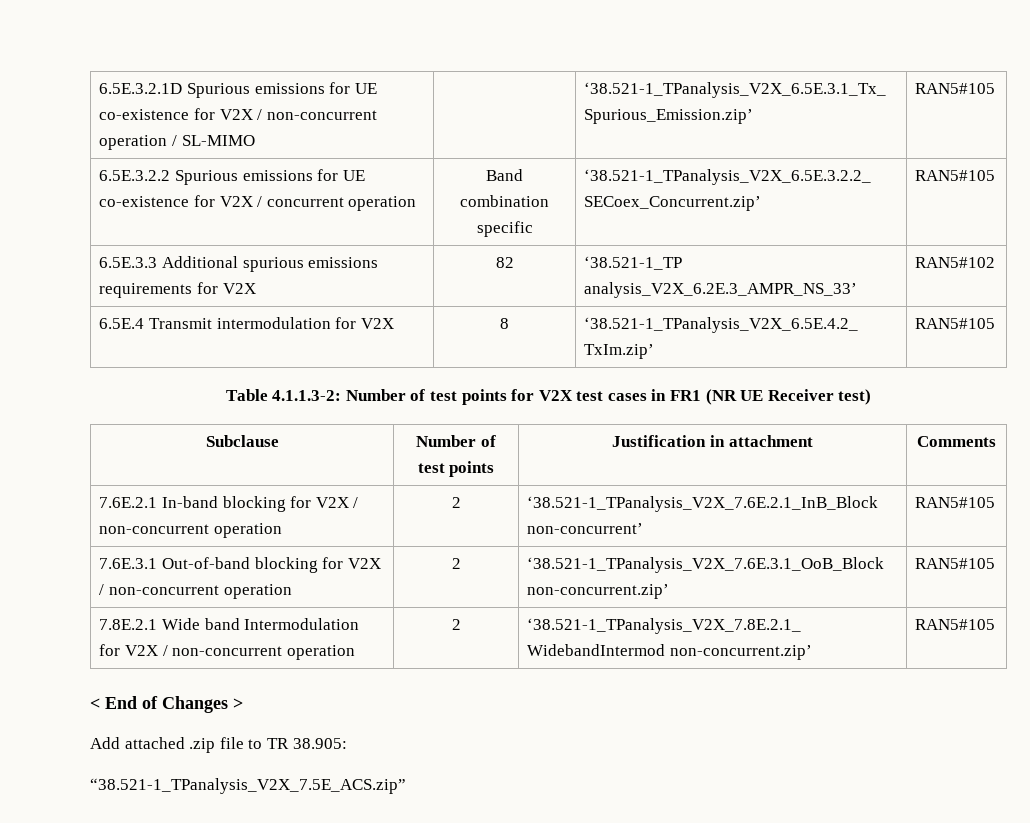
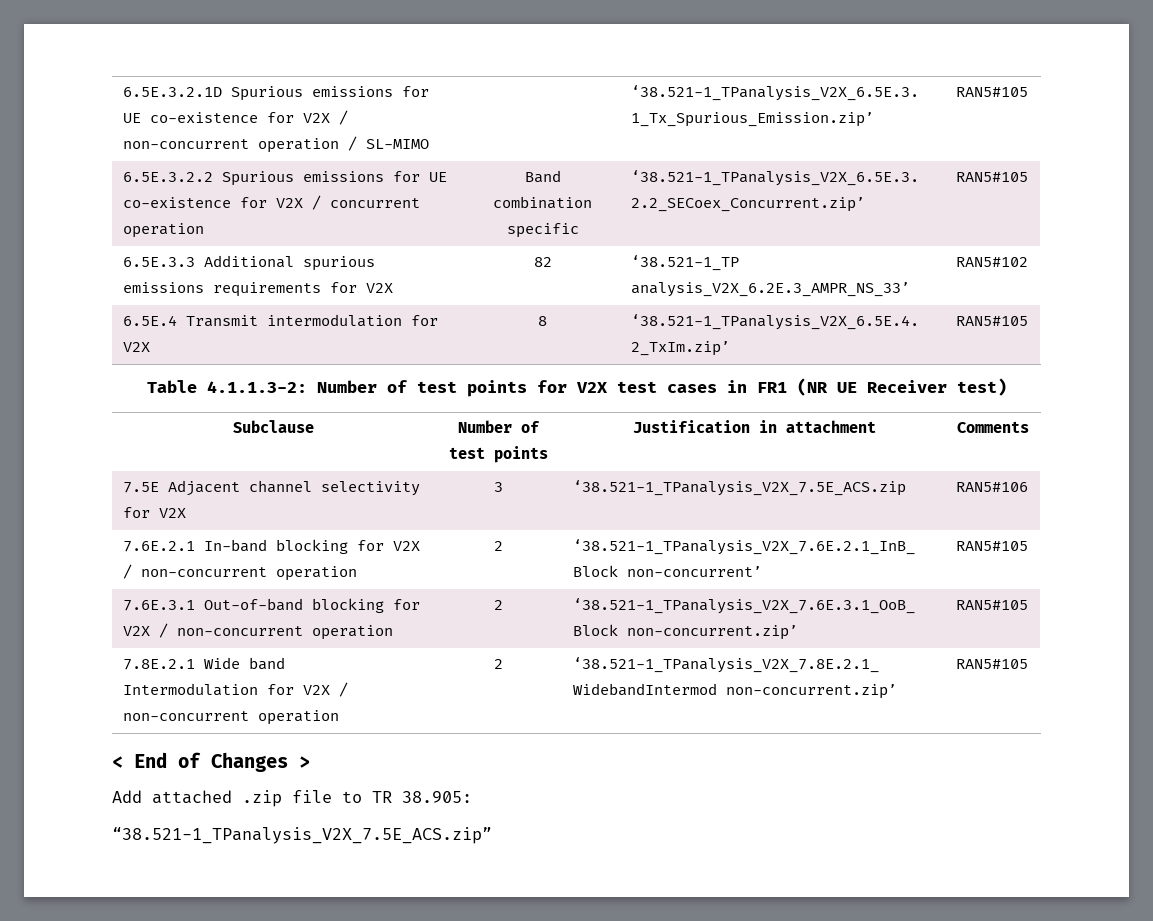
+ 7.5E Adjacent channel selectivity for V2X | 3 | ‘38.521-1_TPanalysis_V2X_7.5E_ACS.zip | RAN5#106

